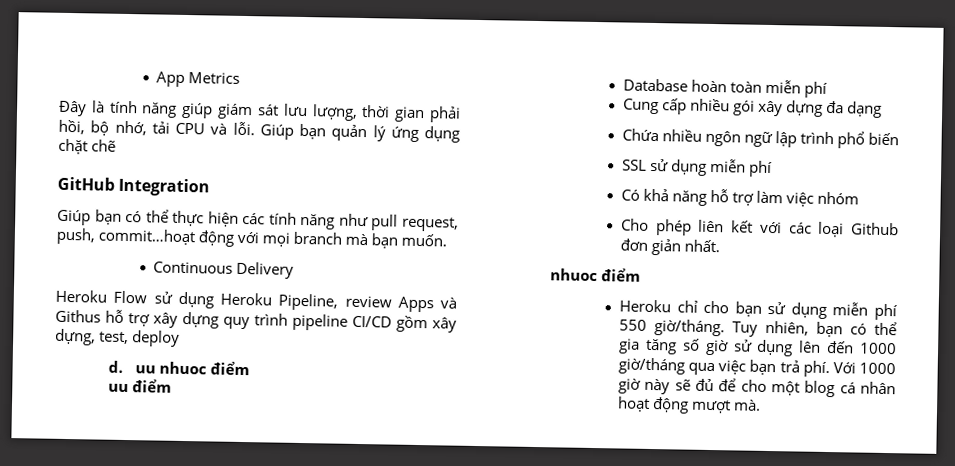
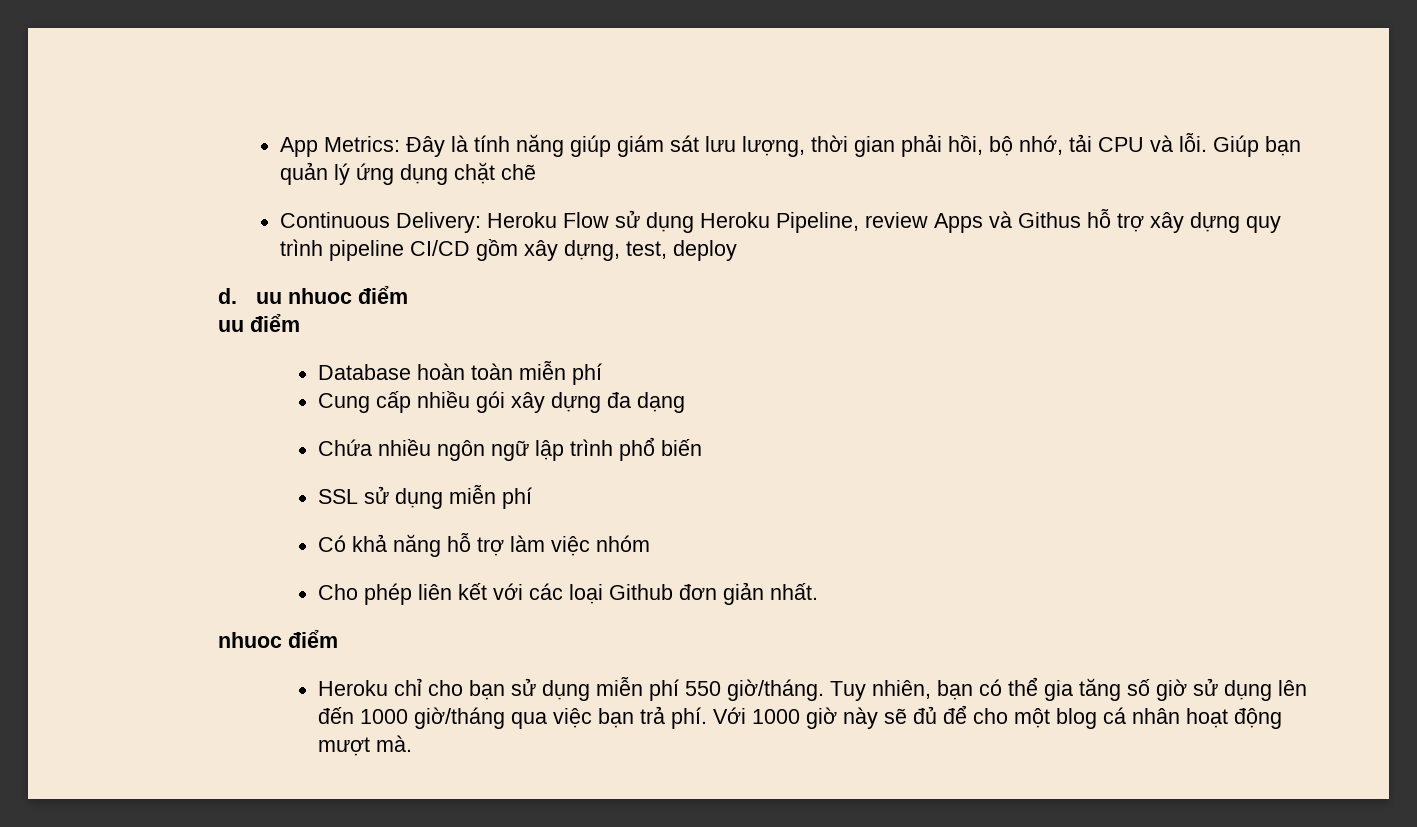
- App Metrics
- Đây là tính năng giúp giám sát lưu lượng, thời gian phải hồi, bộ nhớ, tải CPU và lỗi.
+ App Metrics: Đây là tính năng giúp giám sát lưu lượng, thời gian phải hồi, bộ nhớ, tải CPU và lỗi.
- GitHub Integration
- Giúp bạn có thể thực hiện các tính năng như pull request, push, commit…hoạt động với mọi branch mà bạn muốn.
- Continuous Delivery
- Heroku Flow sử dụng Heroku Pipeline, review Apps và Githus hỗ trợ xây dựng quy trình pipeline CI/CD gồm xây dựng, test, deploy
+ Continuous Delivery: Heroku Flow sử dụng Heroku Pipeline, review Apps và Githus hỗ trợ xây dựng quy trình pipeline CI/CD gồm xây dựng, test, deploy

